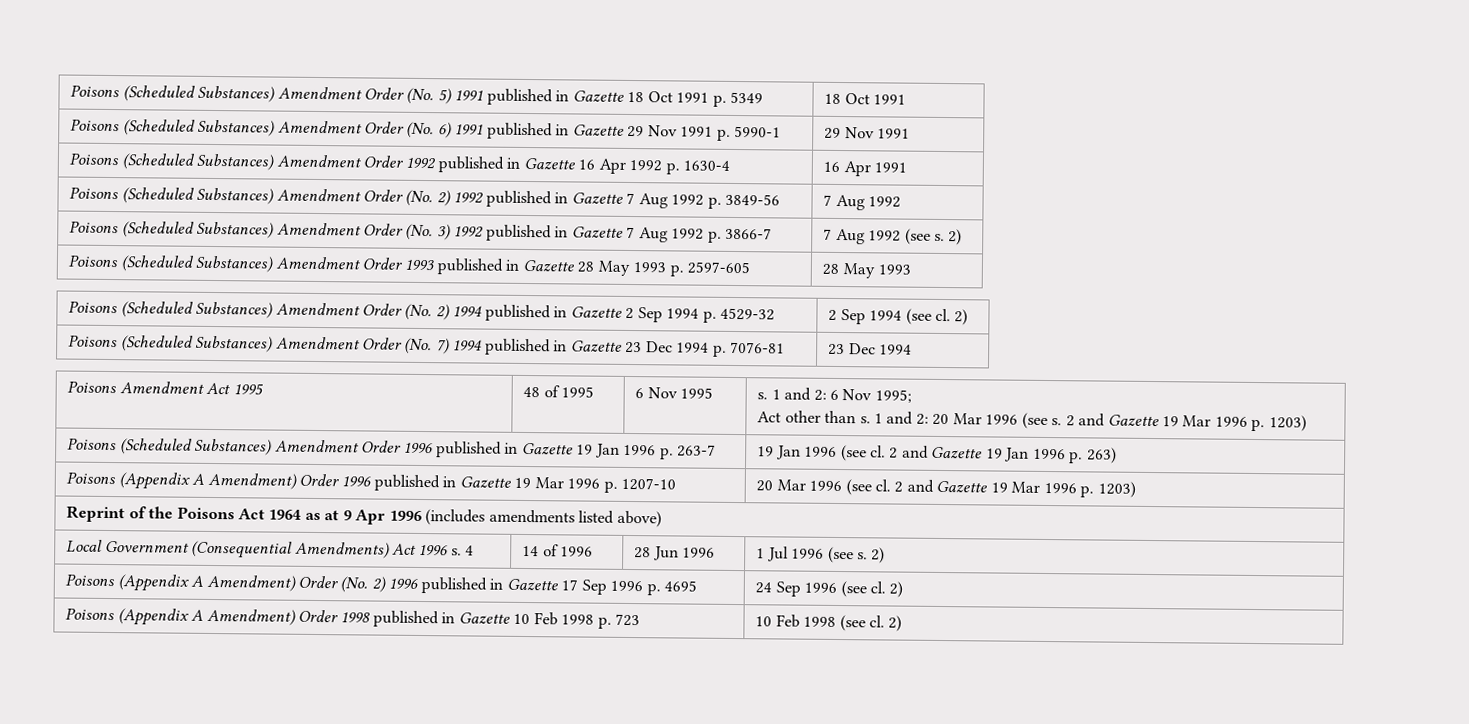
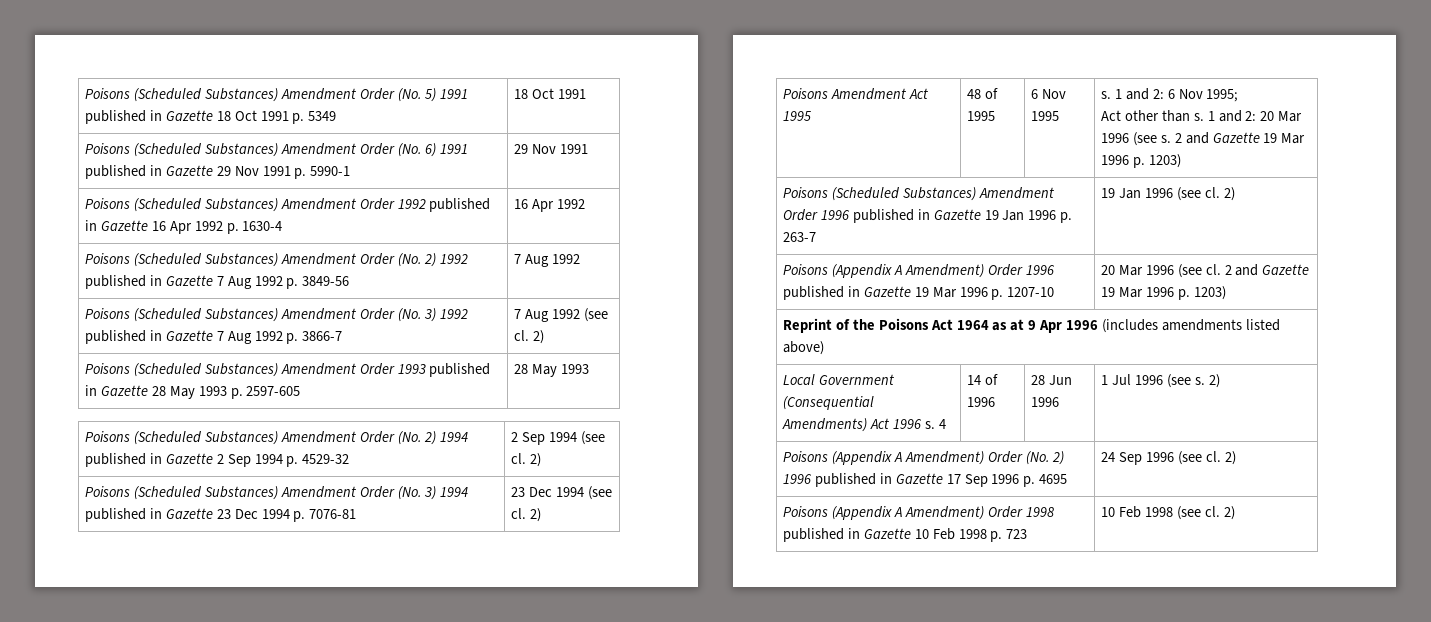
- Poisons (Scheduled Substances) Amendment Order 1992 published in Gazette 16 Apr 1992 p. 1630-4 | 16 Apr 1991
+ Poisons (Scheduled Substances) Amendment Order 1992 published in Gazette 16 Apr 1992 p. 1630-4 | 16 Apr 1992
- Poisons (Scheduled Substances) Amendment Order (No. 3) 1992 published in Gazette 7 Aug 1992 p. 3866-7 | 7 Aug 1992 (see s. 2)
+ Poisons (Scheduled Substances) Amendment Order (No. 3) 1992 published in Gazette 7 Aug 1992 p. 3866-7 | 7 Aug 1992 (see cl. 2)
- Poisons (Scheduled Substances) Amendment Order (No. 7) 1994 published in Gazette 23 Dec 1994 p. 7076-81 | 23 Dec 1994
+ Poisons (Scheduled Substances) Amendment Order (No. 3) 1994 published in Gazette 23 Dec 1994 p. 7076-81 | 23 Dec 1994 (see cl. 2)
- Poisons (Scheduled Substances) Amendment Order 1996 published in Gazette 19 Jan 1996 p. 263-7 | 19 Jan 1996 (see cl. 2 and Gazette 19 Jan 1996 p. 263)
+ Poisons (Scheduled Substances) Amendment Order 1996 published in Gazette 19 Jan 1996 p. 263-7 | 19 Jan 1996 (see cl. 2)

